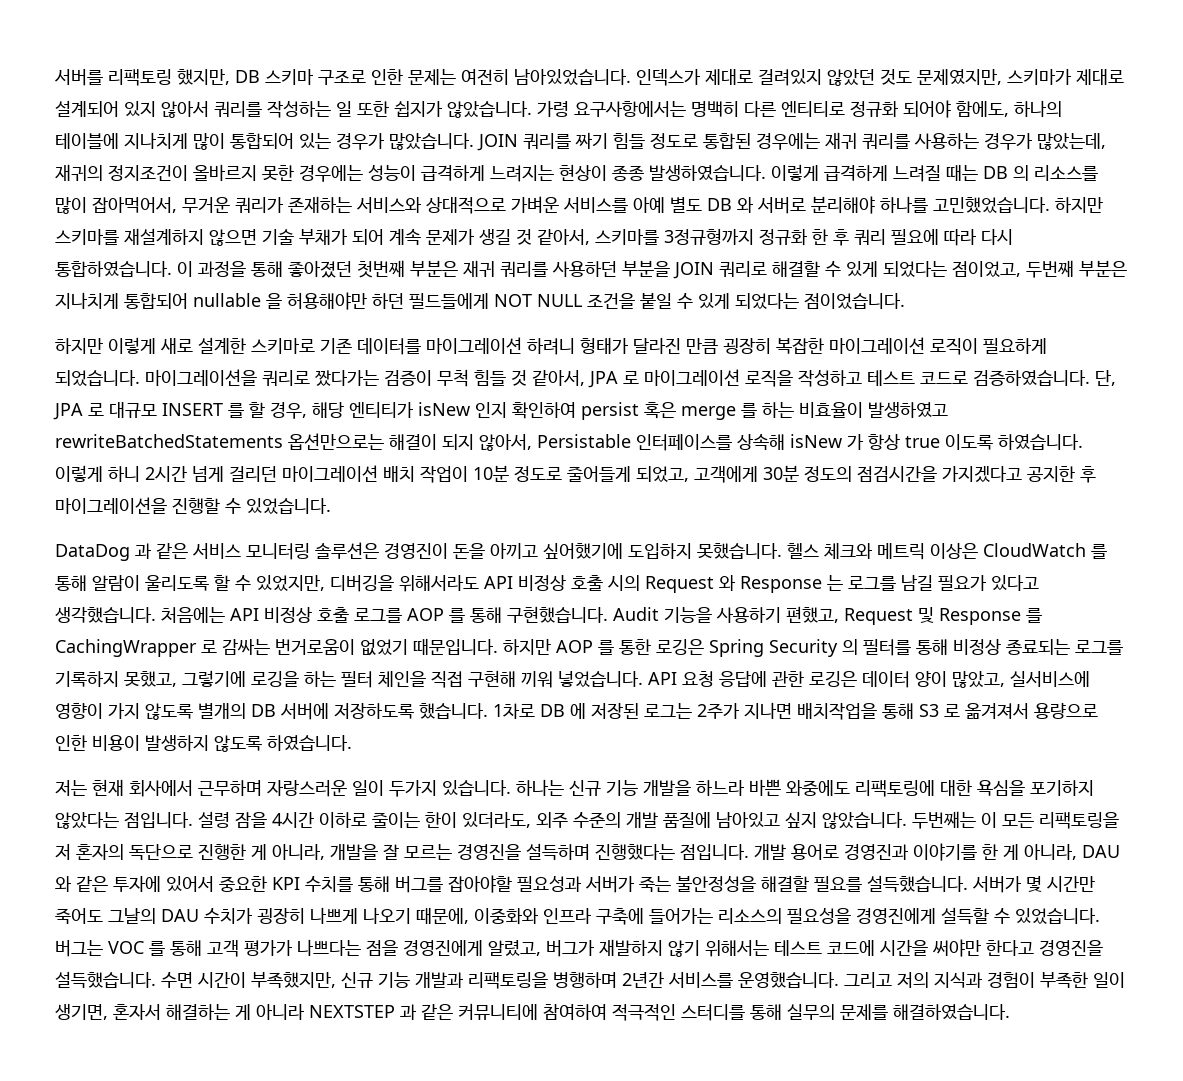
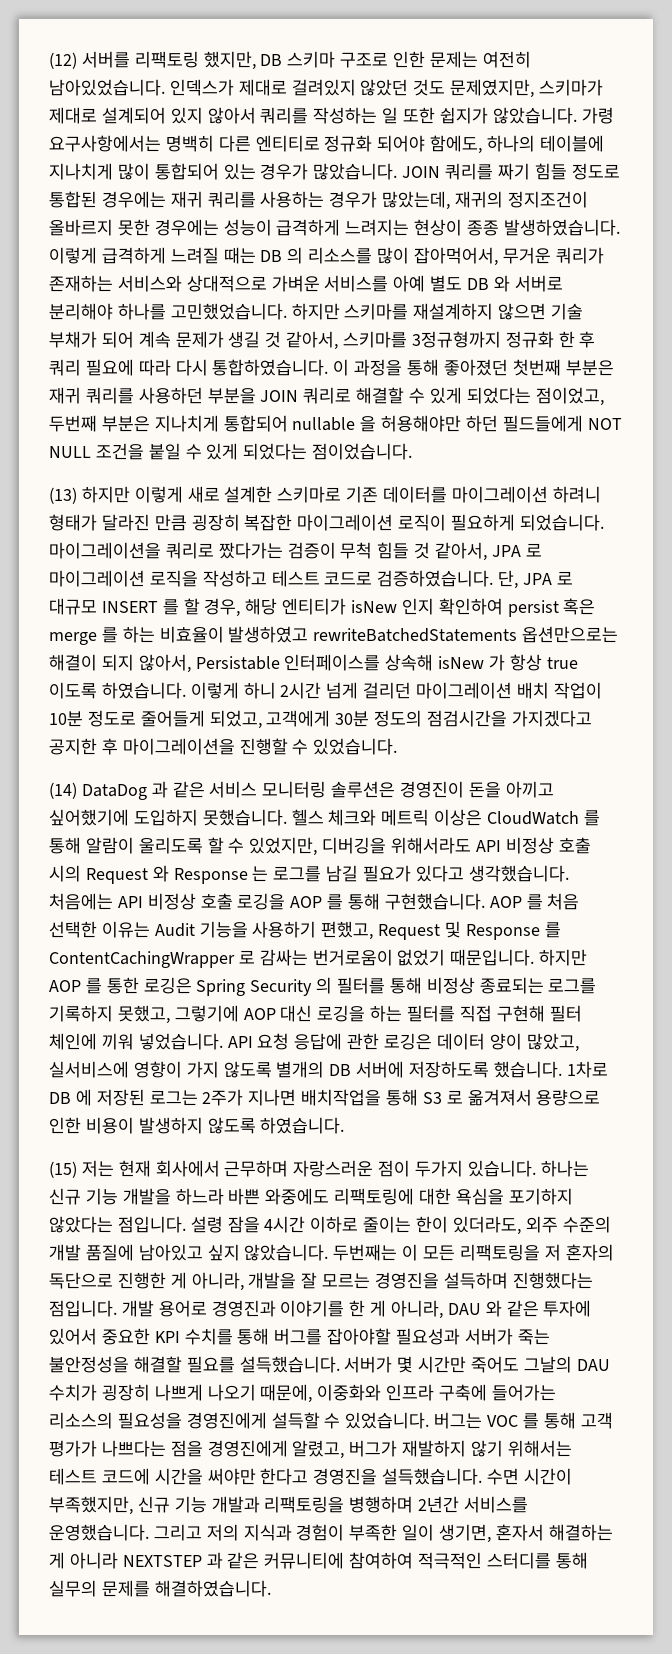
- 서버를 리팩토링 했지만, DB 스키마 구조로 인한 문제는 여전히 남아있었습니다.
+ (12) 서버를 리팩토링 했지만, DB 스키마 구조로 인한 문제는 여전히 남아있었습니다.
- 하지만 이렇게 새로 설계한 스키마로 기존 데이터를 마이그레이션 하려니 형태가 달라진 만큼 굉장히 복잡한 마이그레이션 로직이 필요하게 되었습니다.
+ (13) 하지만 이렇게 새로 설계한 스키마로 기존 데이터를 마이그레이션 하려니 형태가 달라진 만큼 굉장히 복잡한 마이그레이션 로직이 필요하게 되었습니다.
- DataDog 과 같은 서비스 모니터링 솔루션은 경영진이 돈을 아끼고 싶어했기에 도입하지 못했습니다.
+ (14) DataDog 과 같은 서비스 모니터링 솔루션은 경영진이 돈을 아끼고 싶어했기에 도입하지 못했습니다.
- 처음에는 API 비정상 호출 로그를 AOP 를 통해 구현했습니다.
+ 처음에는 API 비정상 호출 로깅을 AOP 를 통해 구현했습니다.
- Audit 기능을 사용하기 편했고, Request 및 Response 를 CachingWrapper 로 감싸는 번거로움이 없었기 때문입니다.
+ AOP 를 처음 선택한 이유는 Audit 기능을 사용하기 편했고, Request 및 Response 를 ContentCachingWrapper 로 감싸는 번거로움이 없었기 때문입니다.
- 하지만 AOP 를 통한 로깅은 Spring Security 의 필터를 통해 비정상 종료되는 로그를 기록하지 못했고, 그렇기에 로깅을 하는 필터 체인을 직접 구현해 끼워 넣었습니다.
+ 하지만 AOP 를 통한 로깅은 Spring Security 의 필터를 통해 비정상 종료되는 로그를 기록하지 못했고, 그렇기에 AOP 대신 로깅을 하는 필터를 직접 구현해 필터 체인에 끼워 넣었습니다.
- 저는 현재 회사에서 근무하며 자랑스러운 일이 두가지 있습니다.
+ (15) 저는 현재 회사에서 근무하며 자랑스러운 점이 두가지 있습니다.

